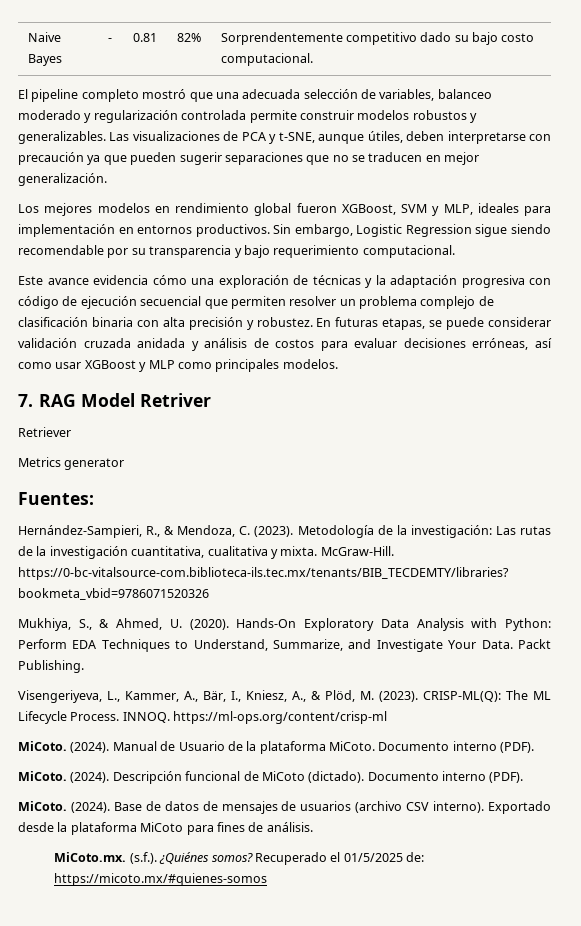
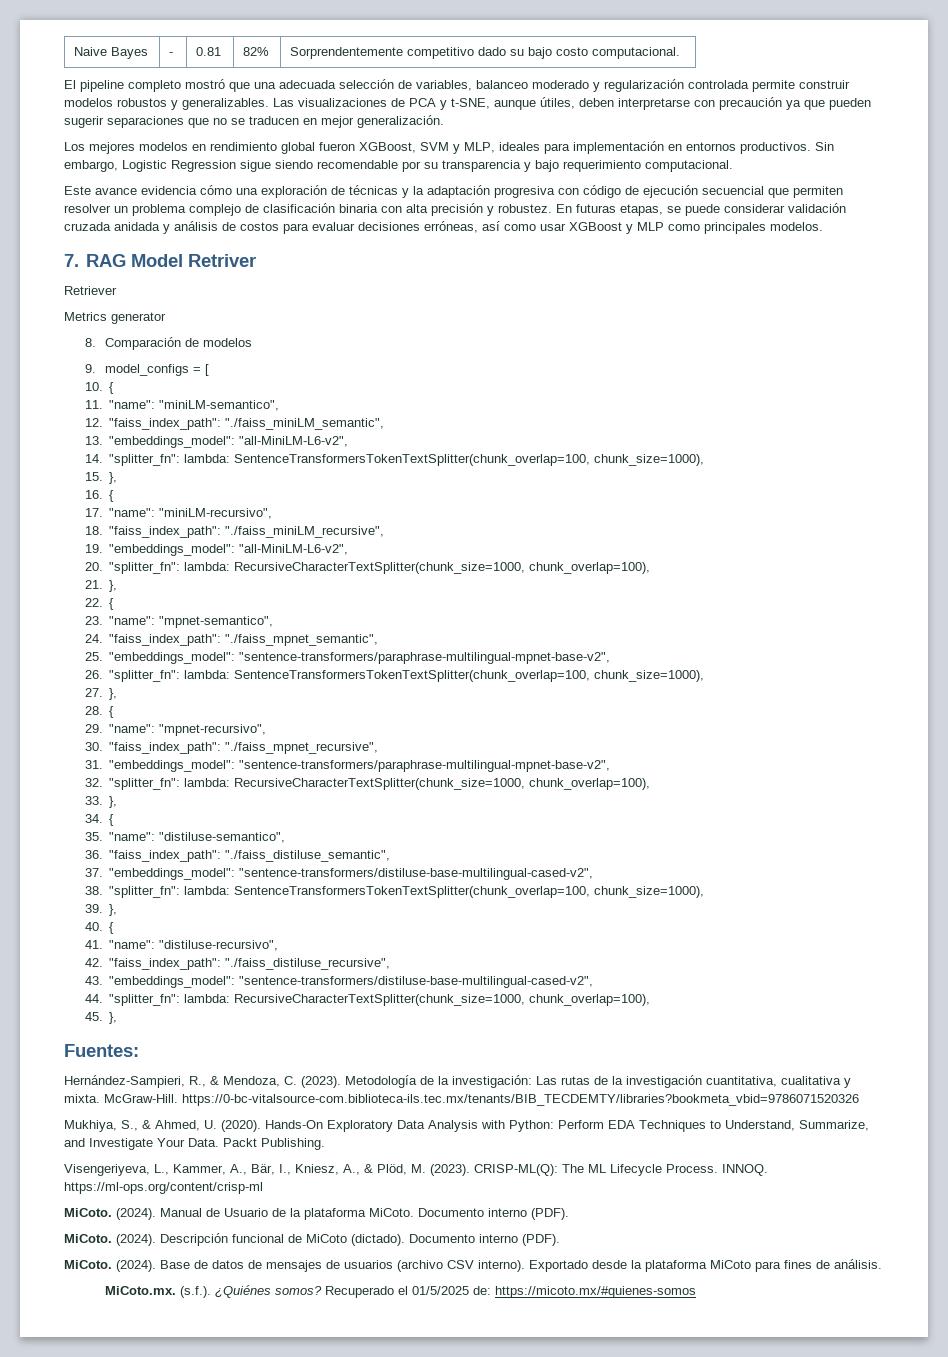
+ 8. Comparación de modelos
+ 9. model_configs = [
+ 10. {
+ 11. "name": "miniLM-semantico",
+ 12. "faiss_index_path": "./faiss_miniLM_semantic",
+ 13. "embeddings_model": "all-MiniLM-L6-v2",
+ 14. "splitter_fn": lambda: SentenceTransformersTokenTextSplitter(chunk_overlap=100, chunk_size=1000),
+ 15. },
+ 16. {
+ 17. "name": "miniLM-recursivo",
+ 18. "faiss_index_path": "./faiss_miniLM_recursive",
+ 19. "embeddings_model": "all-MiniLM-L6-v2",
+ 20. "splitter_fn": lambda: RecursiveCharacterTextSplitter(chunk_size=1000, chunk_overlap=100),
+ 21. },
+ 22. {
+ 23. "name": "mpnet-semantico",
+ 24. "faiss_index_path": "./faiss_mpnet_semantic",
+ 25. "embeddings_model": "sentence-transformers/paraphrase-multilingual-mpnet-base-v2",
+ 26. "splitter_fn": lambda: SentenceTransformersTokenTextSplitter(chunk_overlap=100, chunk_size=1000),
+ 27. },
+ 28. {
+ 29. "name": "mpnet-recursivo",
+ 30. "faiss_index_path": "./faiss_mpnet_recursive",
+ 31. "embeddings_model": "sentence-transformers/paraphrase-multilingual-mpnet-base-v2",
+ 32. "splitter_fn": lambda: RecursiveCharacterTextSplitter(chunk_size=1000, chunk_overlap=100),
+ 33. },
+ 34. {
+ 35. "name": "distiluse-semantico",
+ 36. "faiss_index_path": "./faiss_distiluse_semantic",
+ 37. "embeddings_model": "sentence-transformers/distiluse-base-multilingual-cased-v2",
+ 38. "splitter_fn": lambda: SentenceTransformersTokenTextSplitter(chunk_overlap=100, chunk_size=1000),
+ 39. },
+ 40. {
+ 41. "name": "distiluse-recursivo",
+ 42. "faiss_index_path": "./faiss_distiluse_recursive",
+ 43. "embeddings_model": "sentence-transformers/distiluse-base-multilingual-cased-v2",
+ 44. "splitter_fn": lambda: RecursiveCharacterTextSplitter(chunk_size=1000, chunk_overlap=100),
+ 45. },

